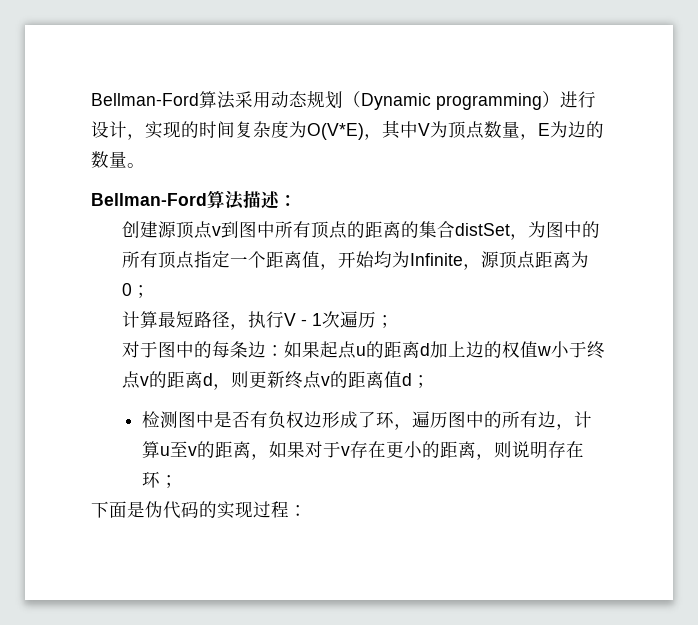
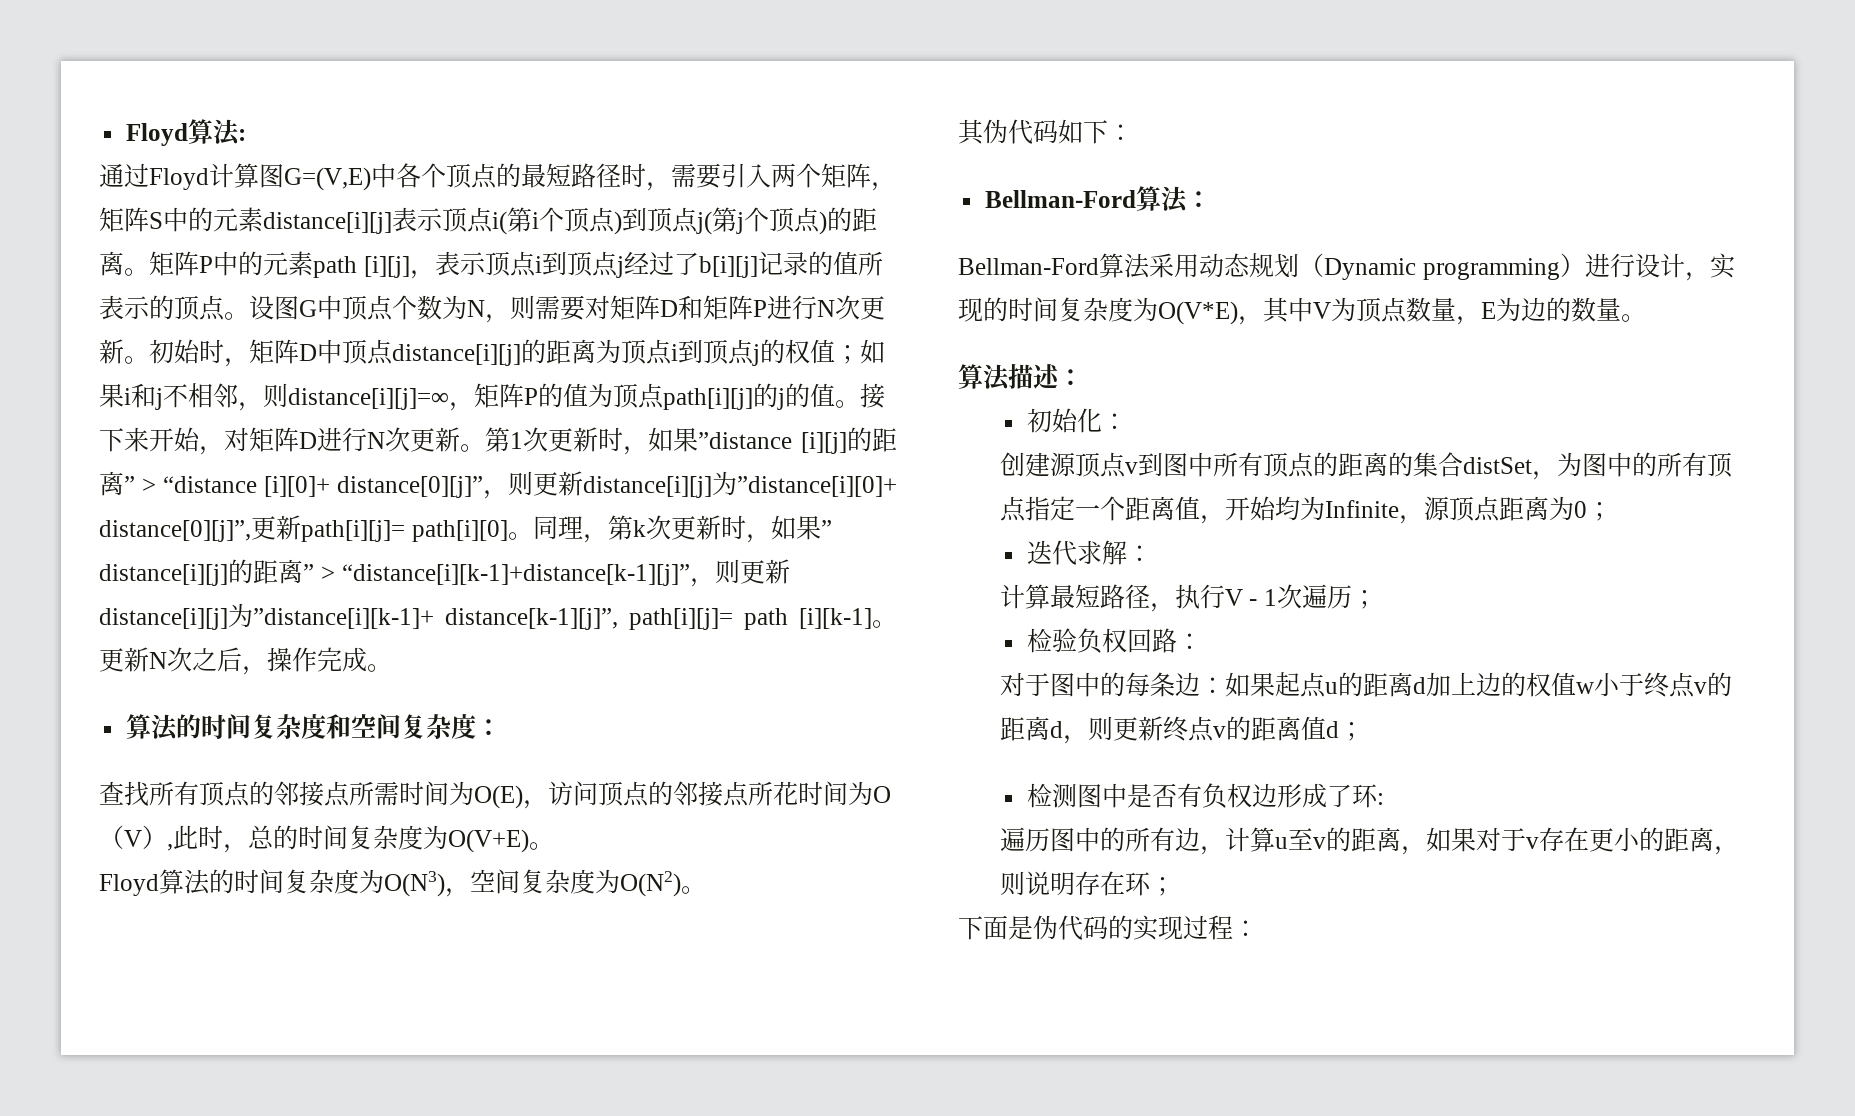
+ Floyd算法:
+ 通过Floyd计算图G=(V,E)中各个顶点的最短路径时，需要引入两个矩阵，矩阵S中的元素distance[i][j]表示顶点i(第i个顶点)到顶点j(第j个顶点)的距离。矩阵P中的元素path [i][j]，表示顶点i到顶点j经过了b[i][j]记录的值所表示的顶点。设图G中顶点个数为N，则需要对矩阵D和矩阵P进行N次更新。初始时，矩阵D中顶点distance[i][j]的距离为顶点i到顶点j的权值；如果i和j不相邻，则distance[i][j]=∞，矩阵P的值为顶点path[i][j]的j的值。接下来开始，对矩阵D进行N次更新。第1次更新时，如果”distance [i][j]的距离” > “distance [i][0]+ distance[0][j]”，则更新distance[i][j]为”distance[i][0]+ distance[0][j]”,更新path[i][j]= path[i][0]。同理，第k次更新时，如果” distance[i][j]的距离” > “distance[i][k-1]+distance[k-1][j]”，则更新distance[i][j]为”distance[i][k-1]+ distance[k-1][j]”, path[i][j]= path [i][k-1]。更新N次之后，操作完成。
+ 算法的时间复杂度和空间复杂度：
+ 查找所有顶点的邻接点所需时间为O(E)，访问顶点的邻接点所花时间为O（V）,此时，总的时间复杂度为O(V+E)。
+ Floyd算法的时间复杂度为O(N3)，空间复杂度为O(N2)。
+ 其伪代码如下：
+ Bellman-Ford算法：
- Bellman-Ford算法描述：
+ 算法描述：
+ 初始化：
+ 迭代求解：
+ 检验负权回路：
- 检测图中是否有负权边形成了环，遍历图中的所有边，计算u至v的距离，如果对于v存在更小的距离，则说明存在环；
+ 检测图中是否有负权边形成了环:
+ 遍历图中的所有边，计算u至v的距离，如果对于v存在更小的距离，则说明存在环；

